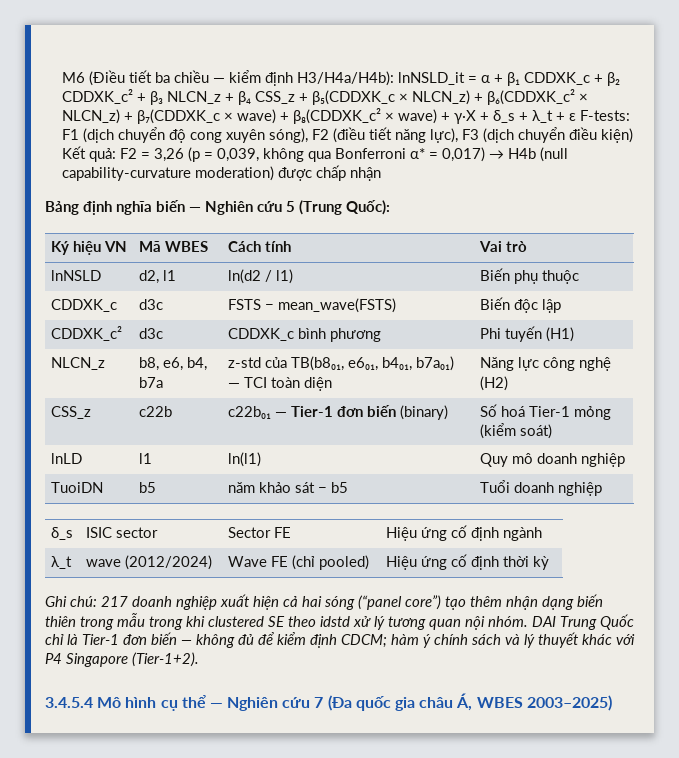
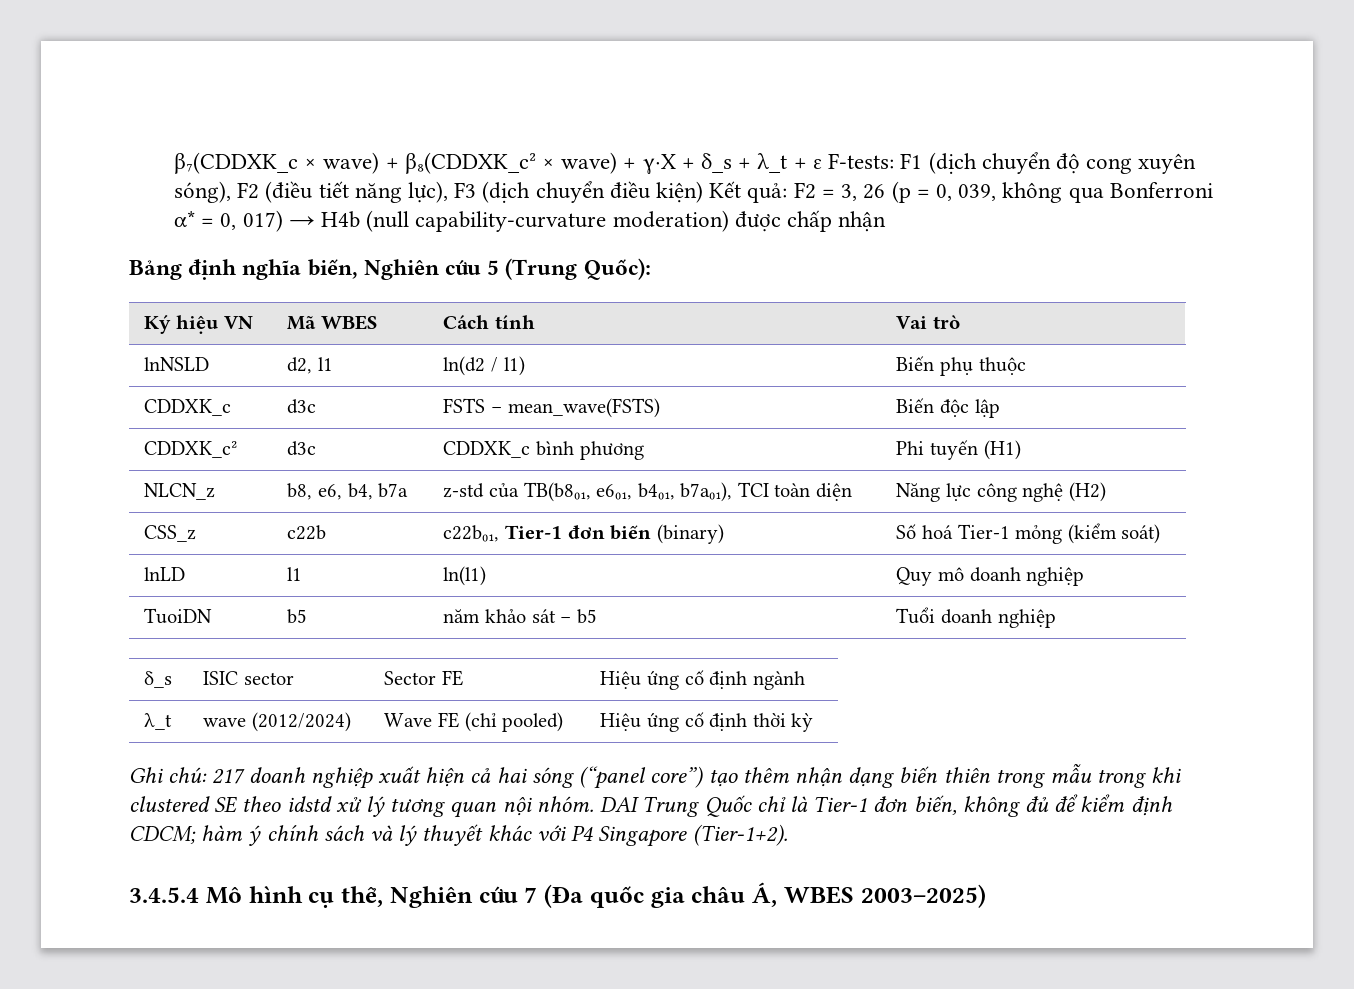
- M6 (Điều tiết ba chiều — kiểm định H3/H4a/H4b): lnNSLD_it = α + β₁ CDDXK_c + β₂ CDDXK_c² + β₃ NLCN_z + β₄ CSS_z + β₅(CDDXK_c × NLCN_z) + β₆(CDDXK_c² × NLCN_z) + β₇(CDDXK_c × wave) + β₈(CDDXK_c² × wave) + γ·X + δ_s + λ_t + ε F-tests: F1 (dịch chuyển độ cong xuyên sóng), F2 (điều tiết năng lực), F3 (dịch chuyển điều kiện) Kết quả: F2 = 3,26 (p = 0,039, không qua Bonferroni α* = 0,017) → H4b (null capability-curvature moderation) được chấp nhận
+ β₇(CDDXK_c × wave) + β₈(CDDXK_c² × wave) + γ·X + δ_s + λ_t + ε F-tests: F1 (dịch chuyển độ cong xuyên sóng), F2 (điều tiết năng lực), F3 (dịch chuyển điều kiện) Kết quả: F2 = 3, 26 (p = 0, 039, không qua Bonferroni α* = 0, 017) → H4b (null capability-curvature moderation) được chấp nhận
- Bảng định nghĩa biến — Nghiên cứu 5 (Trung Quốc):
+ Bảng định nghĩa biến, Nghiên cứu 5 (Trung Quốc):
- NLCN_z | b8, e6, b4, b7a | z-std của TB(b8₀₁, e6₀₁, b4₀₁, b7a₀₁) — TCI toàn diện | Năng lực công nghệ (H2)
+ NLCN_z | b8, e6, b4, b7a | z-std của TB(b8₀₁, e6₀₁, b4₀₁, b7a₀₁), TCI toàn diện | Năng lực công nghệ (H2)
- CSS_z | c22b | c22b₀₁ — Tier-1 đơn biến (binary) | Số hoá Tier-1 mỏng (kiểm soát)
+ CSS_z | c22b | c22b₀₁, Tier-1 đơn biến (binary) | Số hoá Tier-1 mỏng (kiểm soát)
- DAI Trung Quốc chỉ là Tier-1 đơn biến — không đủ để kiểm định CDCM; hàm ý chính sách và lý thuyết khác với P4 Singapore (Tier-1+2).
+ DAI Trung Quốc chỉ là Tier-1 đơn biến, không đủ để kiểm định CDCM; hàm ý chính sách và lý thuyết khác với P4 Singapore (Tier-1+2).
- 3.4.5.4 Mô hình cụ thể — Nghiên cứu 7 (Đa quốc gia châu Á, WBES 2003–2025)
+ 3.4.5.4 Mô hình cụ thể, Nghiên cứu 7 (Đa quốc gia châu Á, WBES 2003–2025)

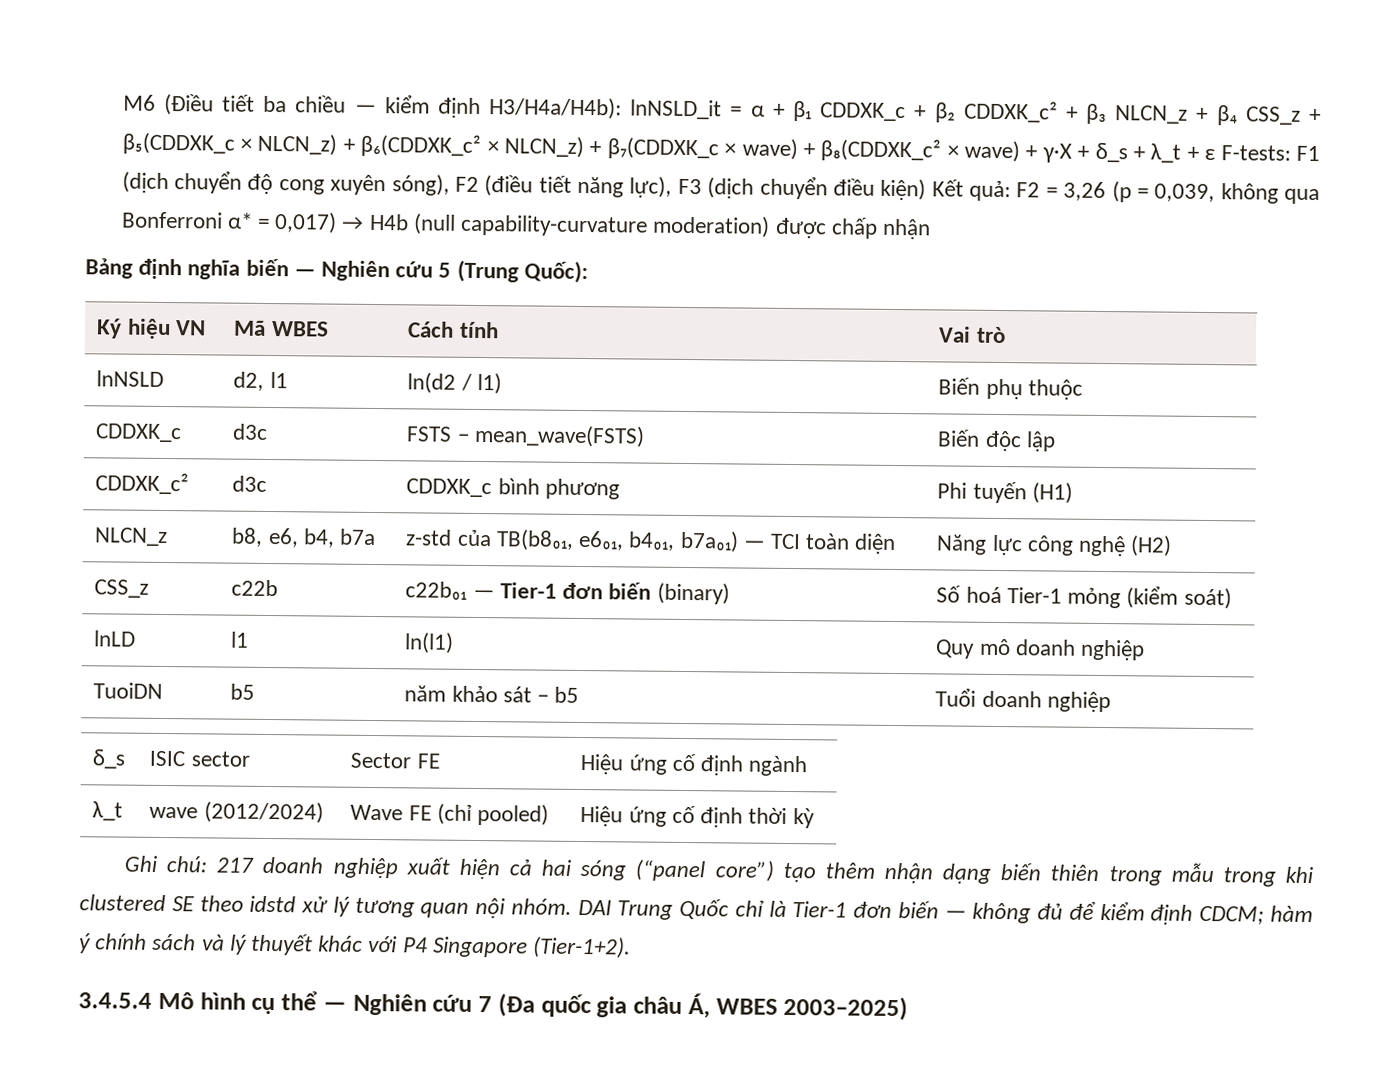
- β₇(CDDXK_c × wave) + β₈(CDDXK_c² × wave) + γ·X + δ_s + λ_t + ε F-tests: F1 (dịch chuyển độ cong xuyên sóng), F2 (điều tiết năng lực), F3 (dịch chuyển điều kiện) Kết quả: F2 = 3, 26 (p = 0, 039, không qua Bonferroni α* = 0, 017) → H4b (null capability-curvature moderation) được chấp nhận
+ M6 (Điều tiết ba chiều — kiểm định H3/H4a/H4b): lnNSLD_it = α + β₁ CDDXK_c + β₂ CDDXK_c² + β₃ NLCN_z + β₄ CSS_z + β₅(CDDXK_c × NLCN_z) + β₆(CDDXK_c² × NLCN_z) + β₇(CDDXK_c × wave) + β₈(CDDXK_c² × wave) + γ·X + δ_s + λ_t + ε F-tests: F1 (dịch chuyển độ cong xuyên sóng), F2 (điều tiết năng lực), F3 (dịch chuyển điều kiện) Kết quả: F2 = 3,26 (p = 0,039, không qua Bonferroni α* = 0,017) → H4b (null capability-curvature moderation) được chấp nhận
- Bảng định nghĩa biến, Nghiên cứu 5 (Trung Quốc):
+ Bảng định nghĩa biến — Nghiên cứu 5 (Trung Quốc):
- NLCN_z | b8, e6, b4, b7a | z-std của TB(b8₀₁, e6₀₁, b4₀₁, b7a₀₁), TCI toàn diện | Năng lực công nghệ (H2)
+ NLCN_z | b8, e6, b4, b7a | z-std của TB(b8₀₁, e6₀₁, b4₀₁, b7a₀₁) — TCI toàn diện | Năng lực công nghệ (H2)
- CSS_z | c22b | c22b₀₁, Tier-1 đơn biến (binary) | Số hoá Tier-1 mỏng (kiểm soát)
+ CSS_z | c22b | c22b₀₁ — Tier-1 đơn biến (binary) | Số hoá Tier-1 mỏng (kiểm soát)
- DAI Trung Quốc chỉ là Tier-1 đơn biến, không đủ để kiểm định CDCM; hàm ý chính sách và lý thuyết khác với P4 Singapore (Tier-1+2).
+ DAI Trung Quốc chỉ là Tier-1 đơn biến — không đủ để kiểm định CDCM; hàm ý chính sách và lý thuyết khác với P4 Singapore (Tier-1+2).
- 3.4.5.4 Mô hình cụ thể, Nghiên cứu 7 (Đa quốc gia châu Á, WBES 2003–2025)
+ 3.4.5.4 Mô hình cụ thể — Nghiên cứu 7 (Đa quốc gia châu Á, WBES 2003–2025)

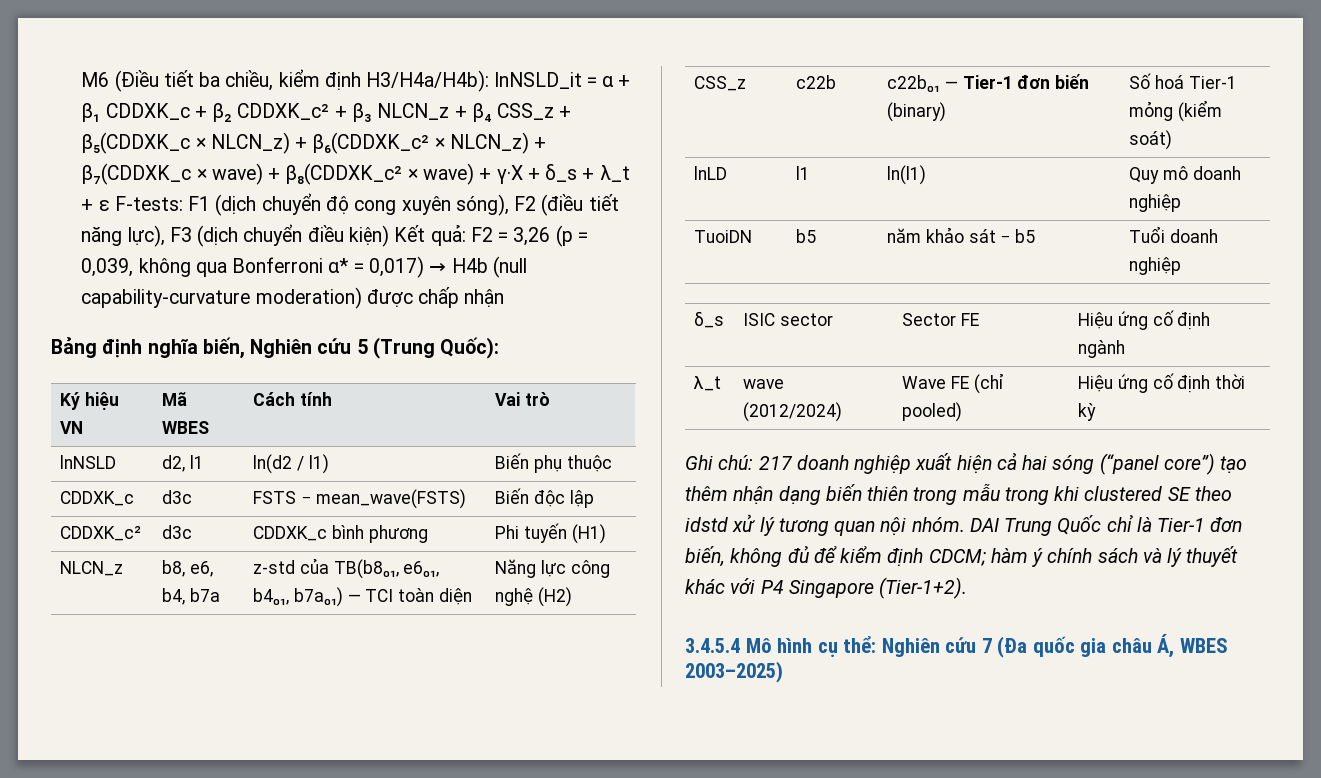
- M6 (Điều tiết ba chiều — kiểm định H3/H4a/H4b):
+ M6 (Điều tiết ba chiều, kiểm định H3/H4a/H4b):
- Bảng định nghĩa biến — Nghiên cứu 5 (Trung Quốc):
+ Bảng định nghĩa biến, Nghiên cứu 5 (Trung Quốc):
- DAI Trung Quốc chỉ là Tier-1 đơn biến — không đủ để kiểm định CDCM; hàm ý chính sách và lý thuyết khác với P4 Singapore (Tier-1+2).
+ DAI Trung Quốc chỉ là Tier-1 đơn biến, không đủ để kiểm định CDCM; hàm ý chính sách và lý thuyết khác với P4 Singapore (Tier-1+2).
- 3.4.5.4 Mô hình cụ thể — Nghiên cứu 7 (Đa quốc gia châu Á, WBES 2003–2025)
+ 3.4.5.4 Mô hình cụ thể: Nghiên cứu 7 (Đa quốc gia châu Á, WBES 2003–2025)

